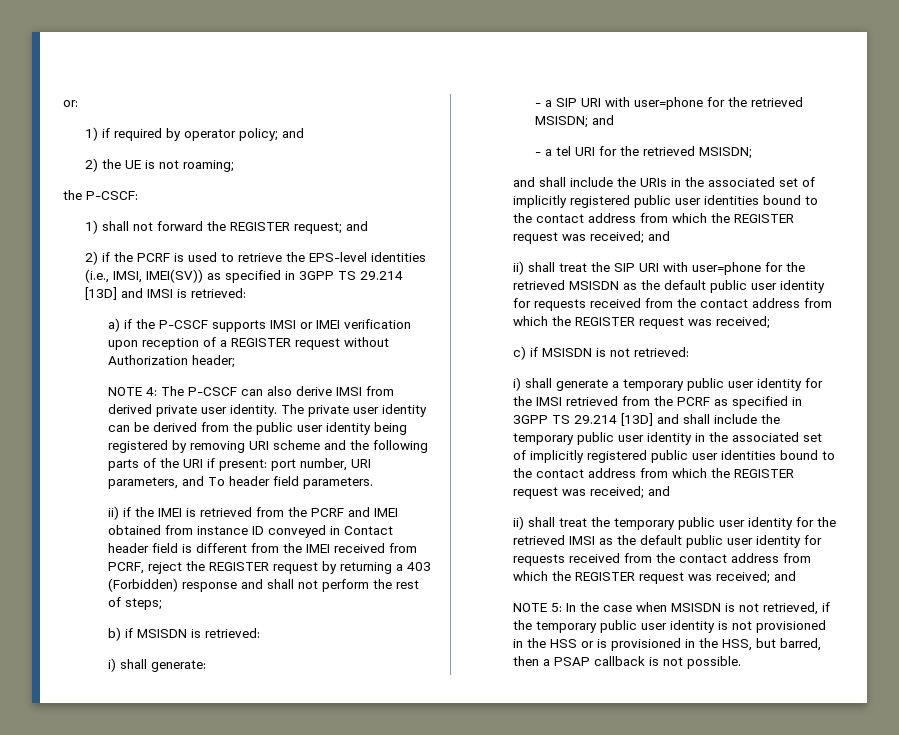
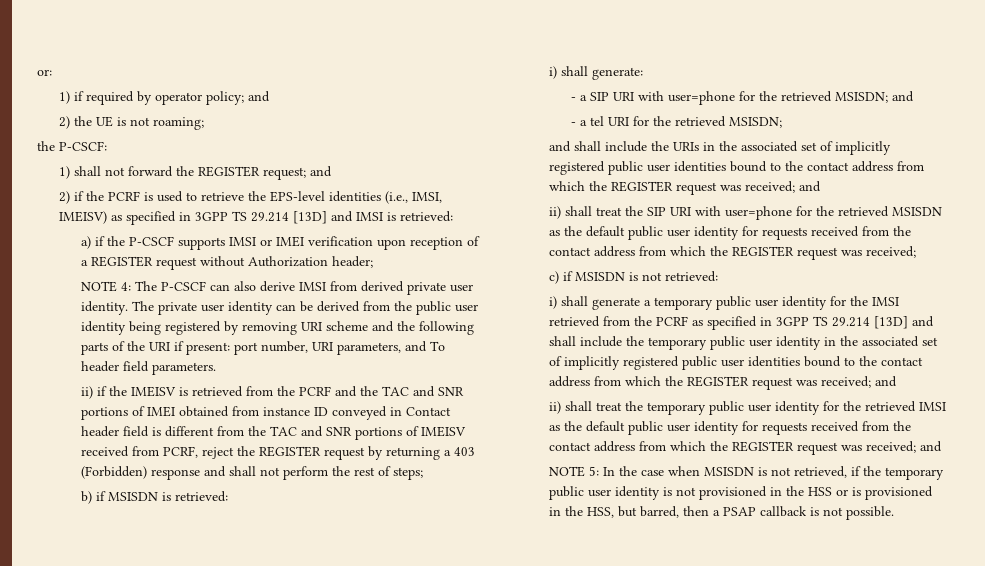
- 2) if the PCRF is used to retrieve the EPS-level identities (i.e., IMSI, IMEI(SV)) as specified in 3GPP TS 29.214 [13D] and IMSI is retrieved:
+ 2) if the PCRF is used to retrieve the EPS-level identities (i.e., IMSI, IMEISV) as specified in 3GPP TS 29.214 [13D] and IMSI is retrieved:
- ii) if the IMEI is retrieved from the PCRF and IMEI obtained from instance ID conveyed in Contact header field is different from the IMEI received from PCRF, reject the REGISTER request by returning a 403 (Forbidden) response and shall not perform the rest of steps;
+ ii) if the IMEISV is retrieved from the PCRF and the TAC and SNR portions of IMEI obtained from instance ID conveyed in Contact header field is different from the TAC and SNR portions of IMEISV received from PCRF, reject the REGISTER request by returning a 403 (Forbidden) response and shall not perform the rest of steps;

